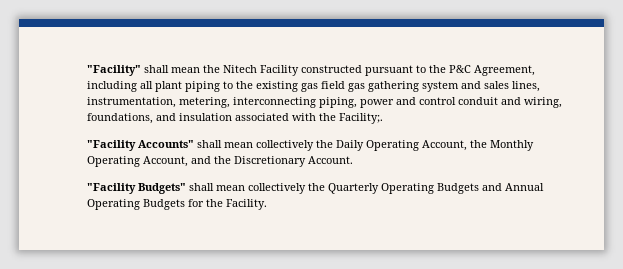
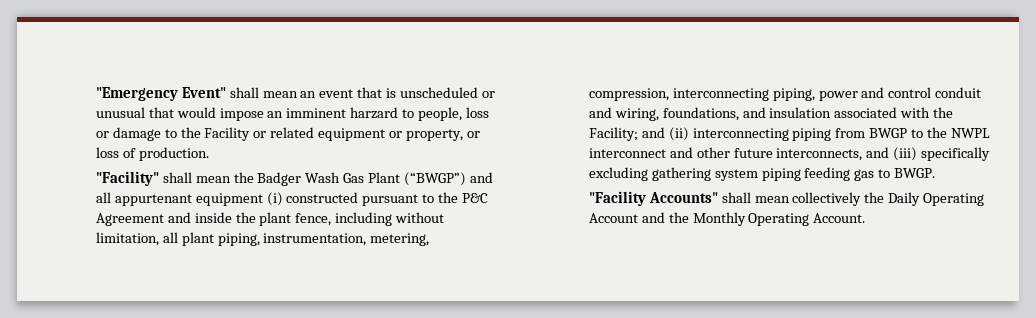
- "Facility" shall mean the Nitech Facility constructed pursuant to the P&C Agreement, including all plant piping to the existing gas field gas gathering system and sales lines, instrumentation, metering, interconnecting piping, power and control conduit and wiring, foundations, and insulation associated with the Facility;.
+ "Emergency Event" shall mean an event that is unscheduled or unusual that would impose an imminent harzard to people, loss or damage to the Facility or related equipment or property, or loss of production.
+ "Facility" shall mean the Badger Wash Gas Plant (“BWGP”) and all appurtenant equipment (i) constructed pursuant to the P&C Agreement and inside the plant fence, including without limitation, all plant piping, instrumentation, metering, compression, interconnecting piping, power and control conduit and wiring, foundations, and insulation associated with the Facility; and (ii) interconnecting piping from BWGP to the NWPL interconnect and other future interconnects, and (iii) specifically excluding gathering system piping feeding gas to BWGP.
- "Facility Accounts" shall mean collectively the Daily Operating Account, the Monthly Operating Account, and the Discretionary Account.
- "Facility Budgets" shall mean collectively the Quarterly Operating Budgets and Annual Operating Budgets for the Facility.
+ "Facility Accounts" shall mean collectively the Daily Operating Account and the Monthly Operating Account.

